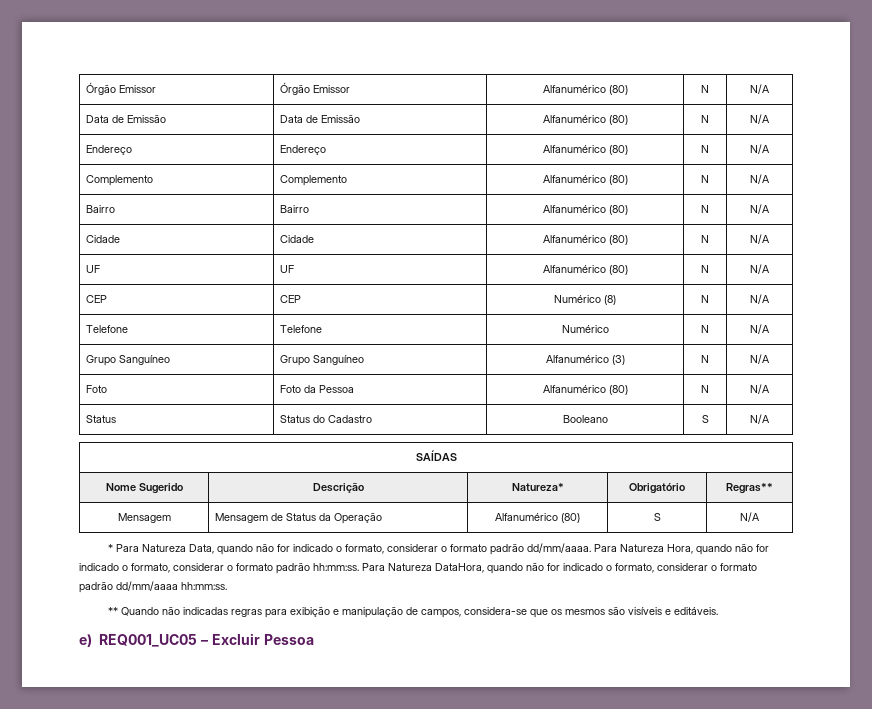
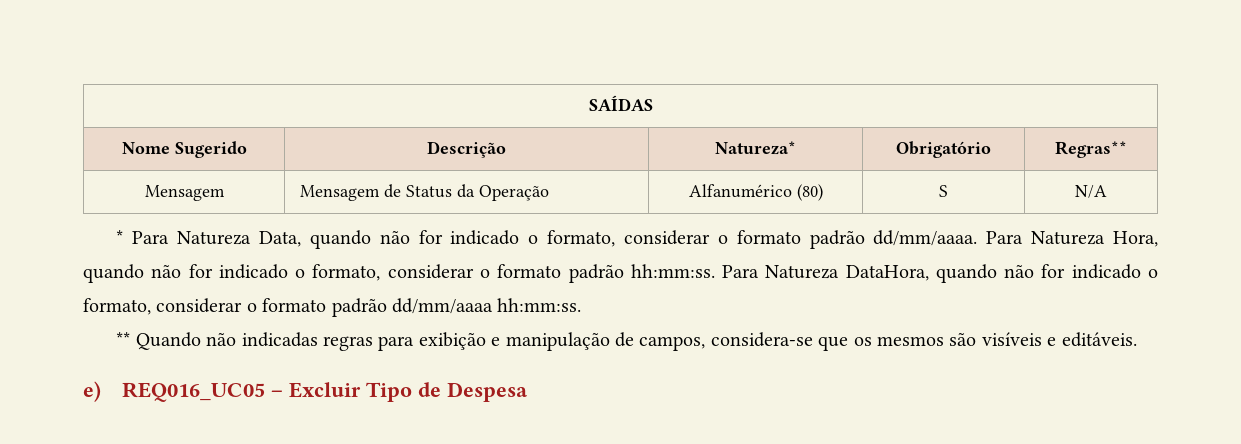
- Órgão Emissor | Órgão Emissor | Alfanumérico (80) | N | N/A
- Data de Emissão | Data de Emissão | Alfanumérico (80) | N | N/A
- Endereço | Endereço | Alfanumérico (80) | N | N/A
- Complemento | Complemento | Alfanumérico (80) | N | N/A
- Bairro | Bairro | Alfanumérico (80) | N | N/A
- Cidade | Cidade | Alfanumérico (80) | N | N/A
- UF | UF | Alfanumérico (80) | N | N/A
- CEP | CEP | Numérico (8) | N | N/A
- Telefone | Telefone | Numérico | N | N/A
- Grupo Sanguíneo | Grupo Sanguíneo | Alfanumérico (3) | N | N/A
- Foto | Foto da Pessoa | Alfanumérico (80) | N | N/A
- Status | Status do Cadastro | Booleano | S | N/A
- e) REQ001_UC05 – Excluir Pessoa
+ e) REQ016_UC05 – Excluir Tipo de Despesa

